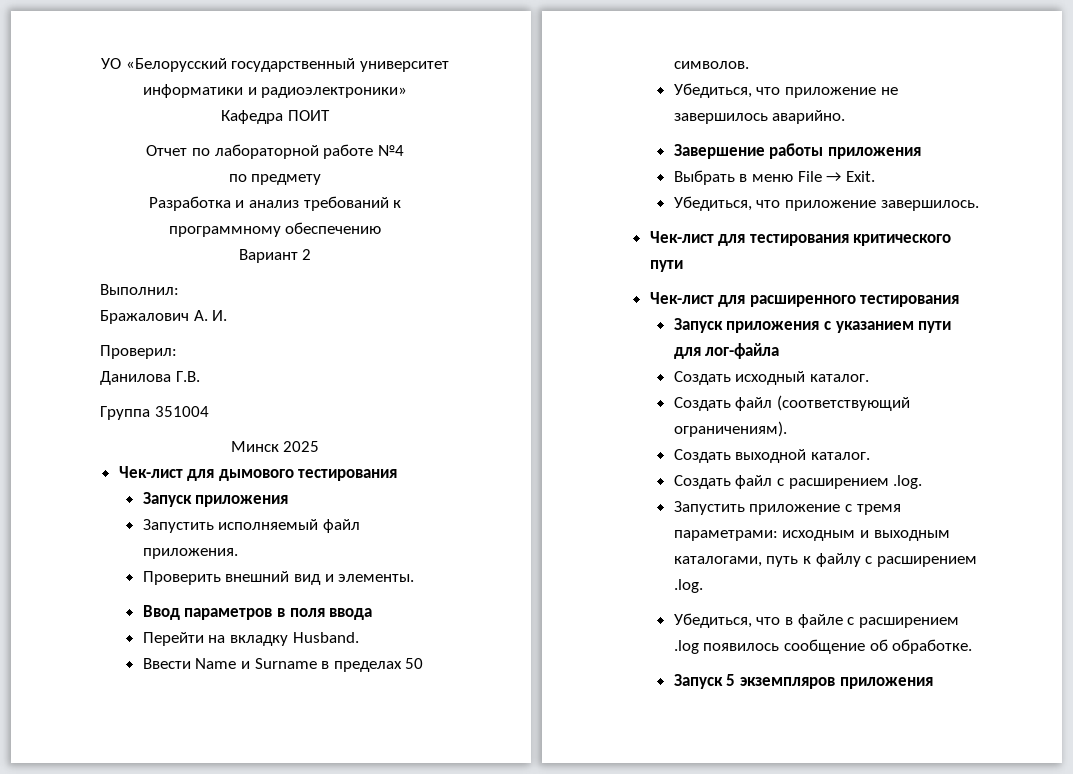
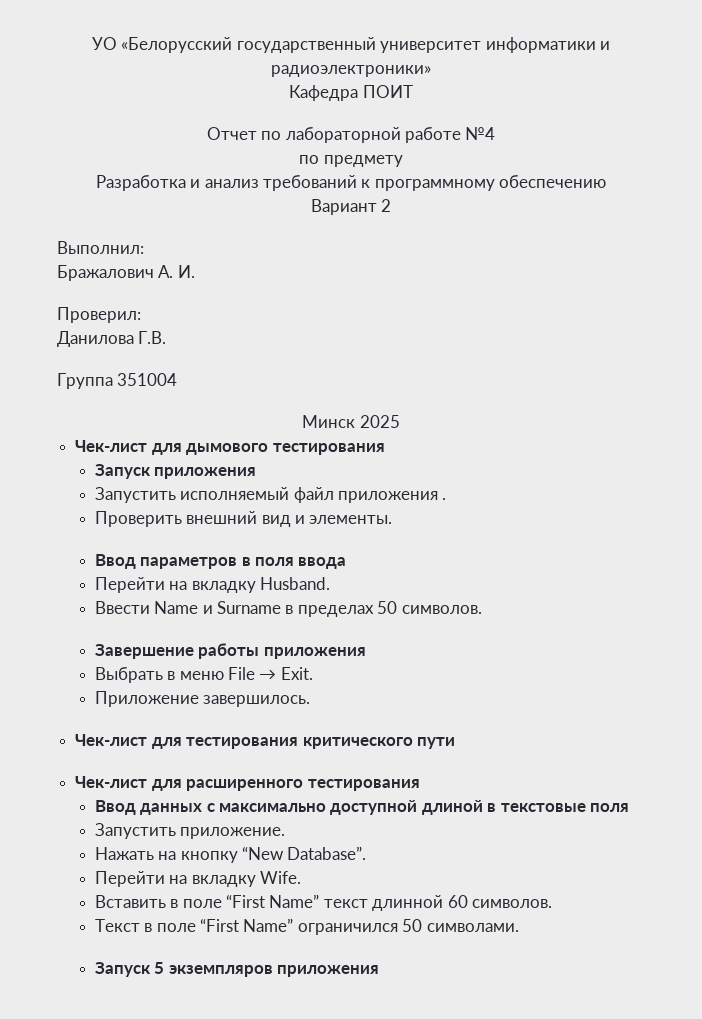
- Запустить исполняемый файл приложения.
+ Запустить исполняемый файл приложения .
- Убедиться, что приложение не завершилось аварийно.
- Убедиться, что приложение завершилось.
+ Приложение завершилось.
- Запуск приложения с указанием пути для лог-файла
- Создать исходный каталог.
- Создать файл (соответствующий ограничениям).
- Создать выходной каталог.
- Создать файл с расширением .log.
- Запустить приложение с тремя параметрами: исходным и выходным каталогами, путь к файлу с расширением .log.
- Убедиться, что в файле с расширением .log появилось сообщение об обработке.
+ Ввод данных с максимально доступной длиной в текстовые поля
+ Запустить приложение.
+ Нажать на кнопку “New Database”.
+ Перейти на вкладку Wife.
+ Вставить в поле “First Name” текст длинной 60 символов.
+ Текст в поле “First Name” ограничился 50 символами.

